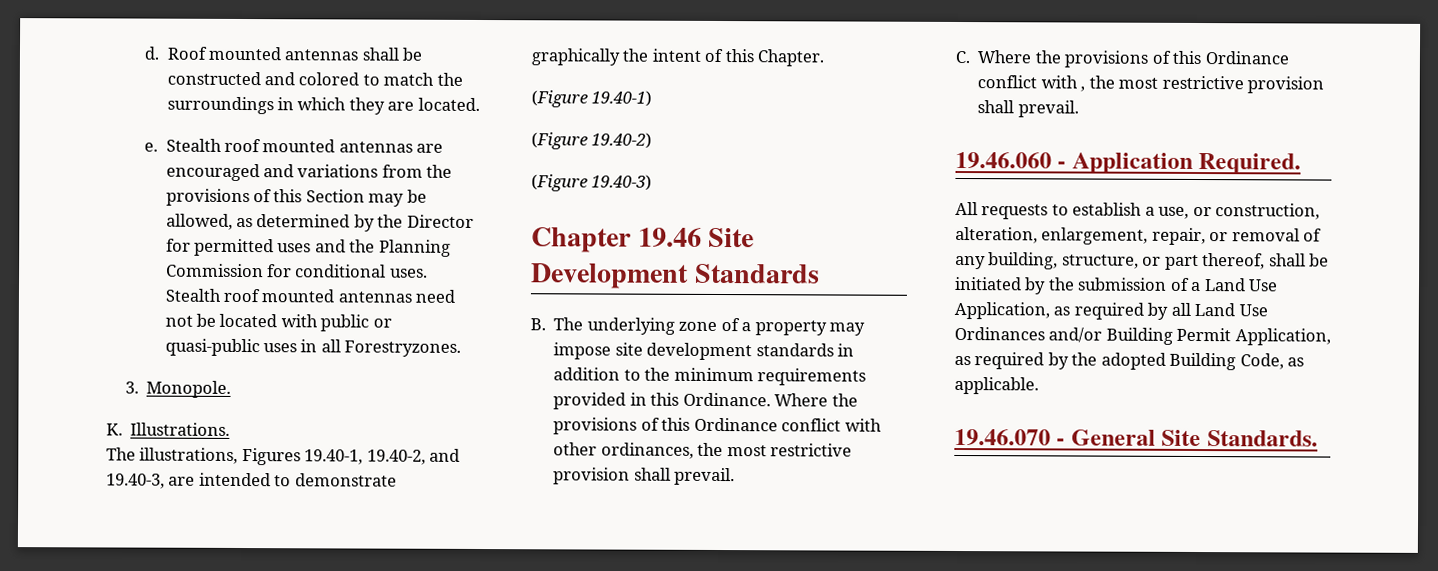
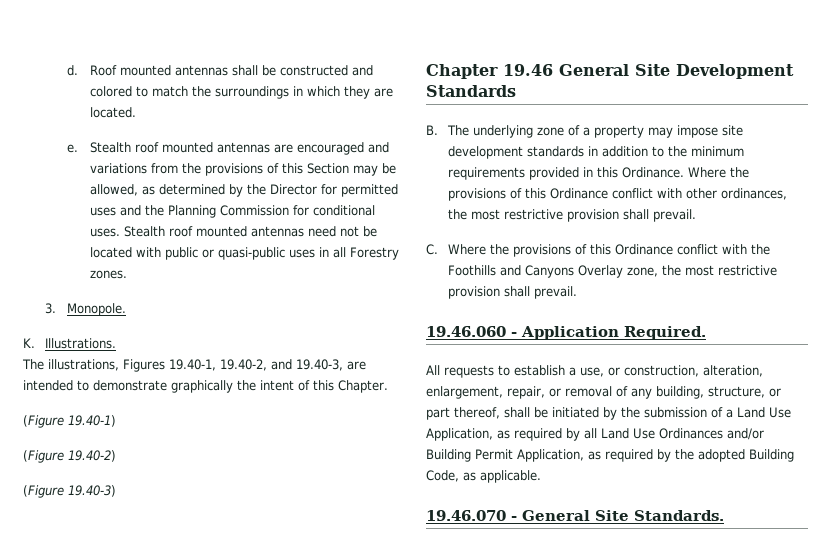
- Stealth roof mounted antennas need not be located with public or quasi-public uses in all Forestryzones.
+ Stealth roof mounted antennas need not be located with public or quasi-public uses in all Forestry zones.
- Chapter 19.46 Site Development Standards
+ Chapter 19.46 General Site Development Standards
- C. Where the provisions of this Ordinance conflict with , the most restrictive provision shall prevail.
+ C. Where the provisions of this Ordinance conflict with the Foothills and Canyons Overlay zone, the most restrictive provision shall prevail.

